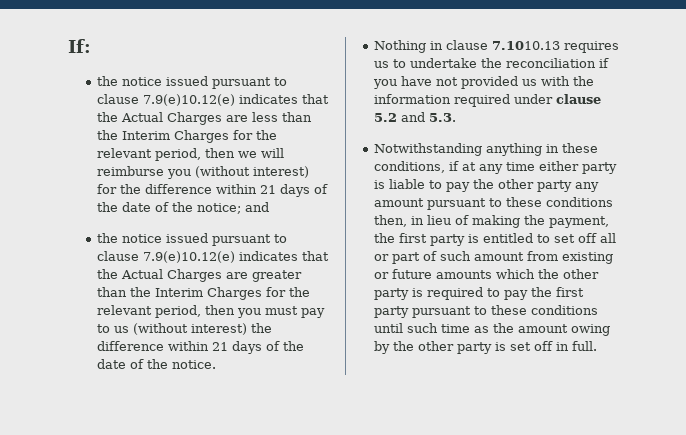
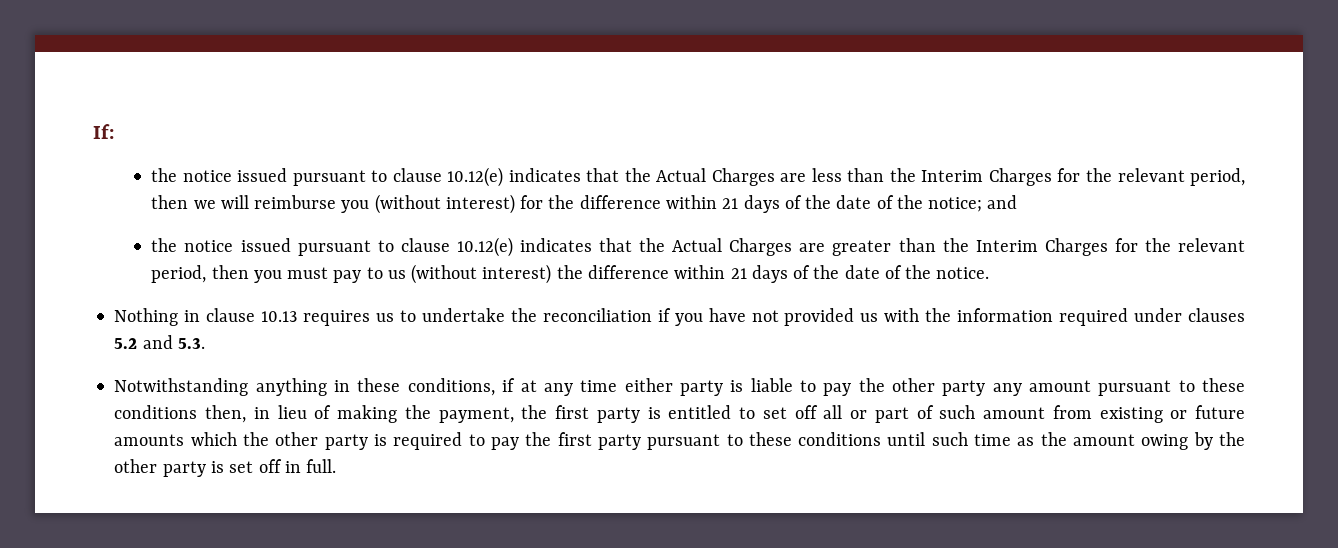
- the notice issued pursuant to clause 7.9(e)10.12(e) indicates that the Actual Charges are less than the Interim Charges for the relevant period, then we will reimburse you (without interest) for the difference within 21 days of the date of the notice; and
+ the notice issued pursuant to clause 10.12(e) indicates that the Actual Charges are less than the Interim Charges for the relevant period, then we will reimburse you (without interest) for the difference within 21 days of the date of the notice; and
- the notice issued pursuant to clause 7.9(e)10.12(e) indicates that the Actual Charges are greater than the Interim Charges for the relevant period, then you must pay to us (without interest) the difference within 21 days of the date of the notice.
+ the notice issued pursuant to clause 10.12(e) indicates that the Actual Charges are greater than the Interim Charges for the relevant period, then you must pay to us (without interest) the difference within 21 days of the date of the notice.
- Nothing in clause 7.1010.13 requires us to undertake the reconciliation if you have not provided us with the information required under clause 5.2 and 5.3.
+ Nothing in clause 10.13 requires us to undertake the reconciliation if you have not provided us with the information required under clauses 5.2 and 5.3.

